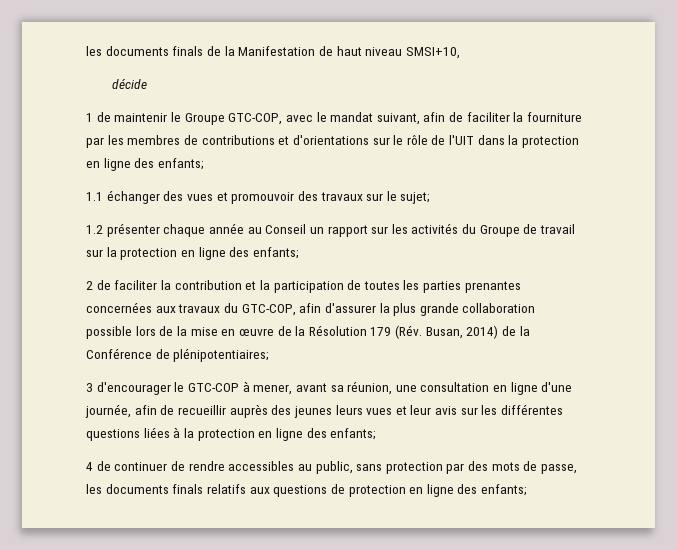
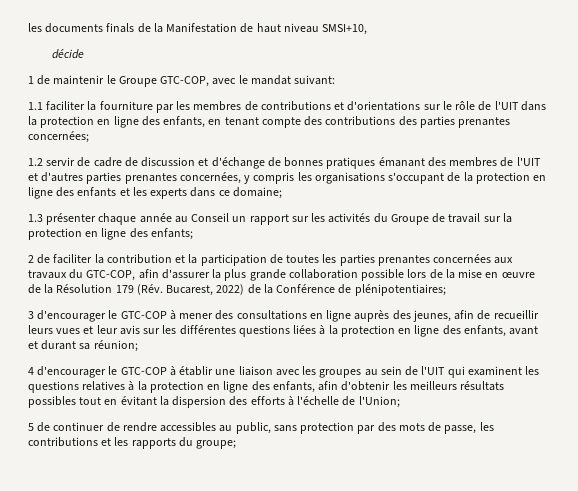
- 1 de maintenir le Groupe GTC-COP, avec le mandat suivant, afin de faciliter la fourniture par les membres de contributions et d'orientations sur le rôle de l'UIT dans la protection en ligne des enfants;
- 1.1 échanger des vues et promouvoir des travaux sur le sujet;
- 1.2 présenter chaque année au Conseil un rapport sur les activités du Groupe de travail sur la protection en ligne des enfants;
+ 1 de maintenir le Groupe GTC-COP, avec le mandat suivant:
+ 1.1 faciliter la fourniture par les membres de contributions et d'orientations sur le rôle de l'UIT dans la protection en ligne des enfants, en tenant compte des contributions des parties prenantes concernées;
+ 1.2 servir de cadre de discussion et d'échange de bonnes pratiques émanant des membres de l'UIT et d'autres parties prenantes concernées, y compris les organisations s'occupant de la protection en ligne des enfants et les experts dans ce domaine;
+ 1.3 présenter chaque année au Conseil un rapport sur les activités du Groupe de travail sur la protection en ligne des enfants;
- 2 de faciliter la contribution et la participation de toutes les parties prenantes concernées aux travaux du GTC-COP, afin d'assurer la plus grande collaboration possible lors de la mise en œuvre de la Résolution 179 (Rév. Busan, 2014) de la Conférence de plénipotentiaires;
+ 2 de faciliter la contribution et la participation de toutes les parties prenantes concernées aux travaux du GTC-COP, afin d'assurer la plus grande collaboration possible lors de la mise en œuvre de la Résolution 179 (Rév. Bucarest, 2022) de la Conférence de plénipotentiaires;
- 3 d'encourager le GTC-COP à mener, avant sa réunion, une consultation en ligne d'une journée, afin de recueillir auprès des jeunes leurs vues et leur avis sur les différentes questions liées à la protection en ligne des enfants;
- 4 de continuer de rendre accessibles au public, sans protection par des mots de passe, les documents finals relatifs aux questions de protection en ligne des enfants;
+ 3 d'encourager le GTC-COP à mener des consultations en ligne auprès des jeunes, afin de recueillir leurs vues et leur avis sur les différentes questions liées à la protection en ligne des enfants, avant et durant sa réunion;
+ 4 d'encourager le GTC-COP à établir une liaison avec les groupes au sein de l'UIT qui examinent les questions relatives à la protection en ligne des enfants, afin d'obtenir les meilleurs résultats possibles tout en évitant la dispersion des efforts à l'échelle de l'Union;
+ 5 de continuer de rendre accessibles au public, sans protection par des mots de passe, les contributions et les rapports du groupe;

